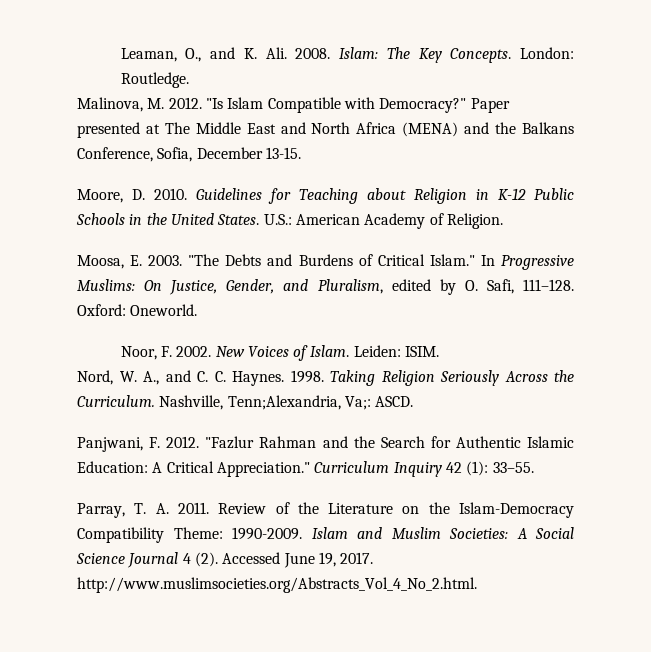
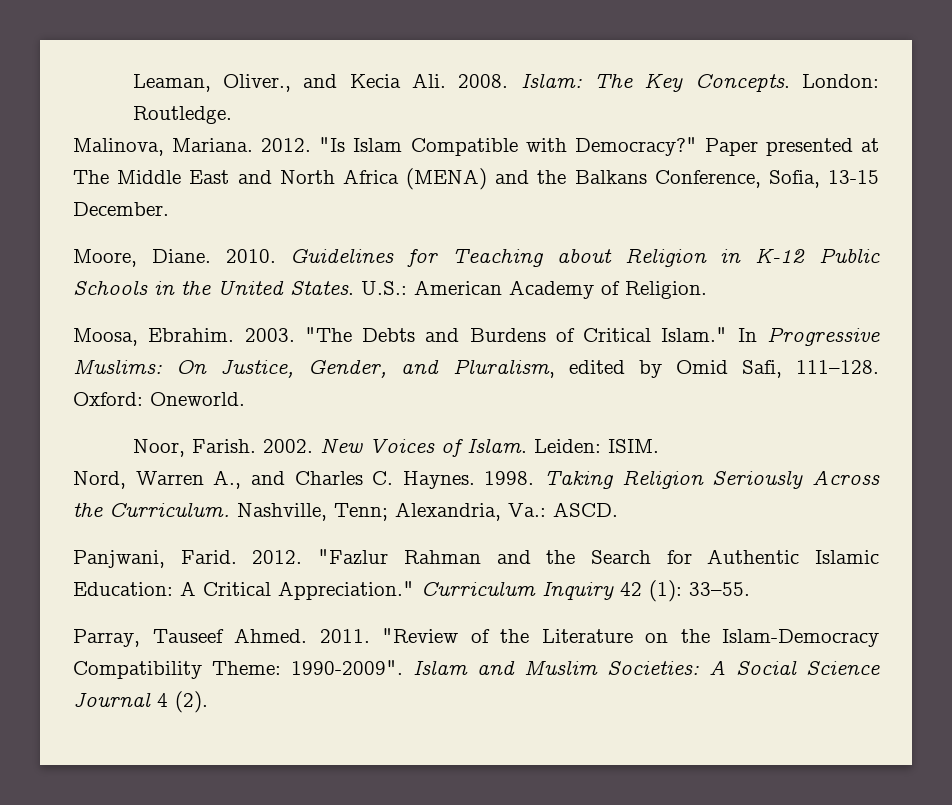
- Leaman, O., and K. Ali. 2008.
+ Leaman, Oliver., and Kecia Ali. 2008.
- Malinova, M. 2012.
+ Malinova, Mariana. 2012.
- Paper presented at The Middle East and North Africa (MENA) and the Balkans Conference, Sofia, December 13-15.
+ Paper presented at The Middle East and North Africa (MENA) and the Balkans Conference, Sofia, 13-15 December.
- Moore, D. 2010.
+ Moore, Diane. 2010.
- Moosa, E. 2003.
+ Moosa, Ebrahim. 2003.
- In Progressive Muslims: On Justice, Gender, and Pluralism, edited by O. Safi, 111–128.
+ In Progressive Muslims: On Justice, Gender, and Pluralism, edited by Omid Safi, 111–128.
- Noor, F. 2002.
+ Noor, Farish. 2002.
- Nord, W. A., and C. C. Haynes.
+ Nord, Warren A., and Charles C. Haynes.
- Nashville, Tenn;Alexandria, Va;: ASCD.
+ Nashville, Tenn; Alexandria, Va.: ASCD.
- Panjwani, F. 2012.
+ Panjwani, Farid. 2012.
- Parray, T. A. 2011. Review of the Literature on the Islam-Democracy Compatibility Theme: 1990-2009.
+ Parray, Tauseef Ahmed. 2011. "Review of the Literature on the Islam-Democracy Compatibility Theme: 1990-2009".
- Accessed June 19, 2017. http://www.muslimsocieties.org/Abstracts_Vol_4_No_2.html.

